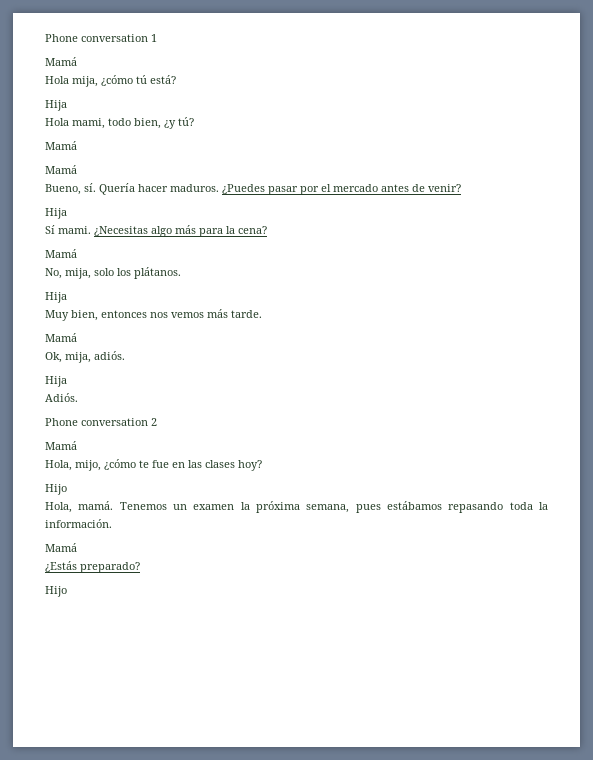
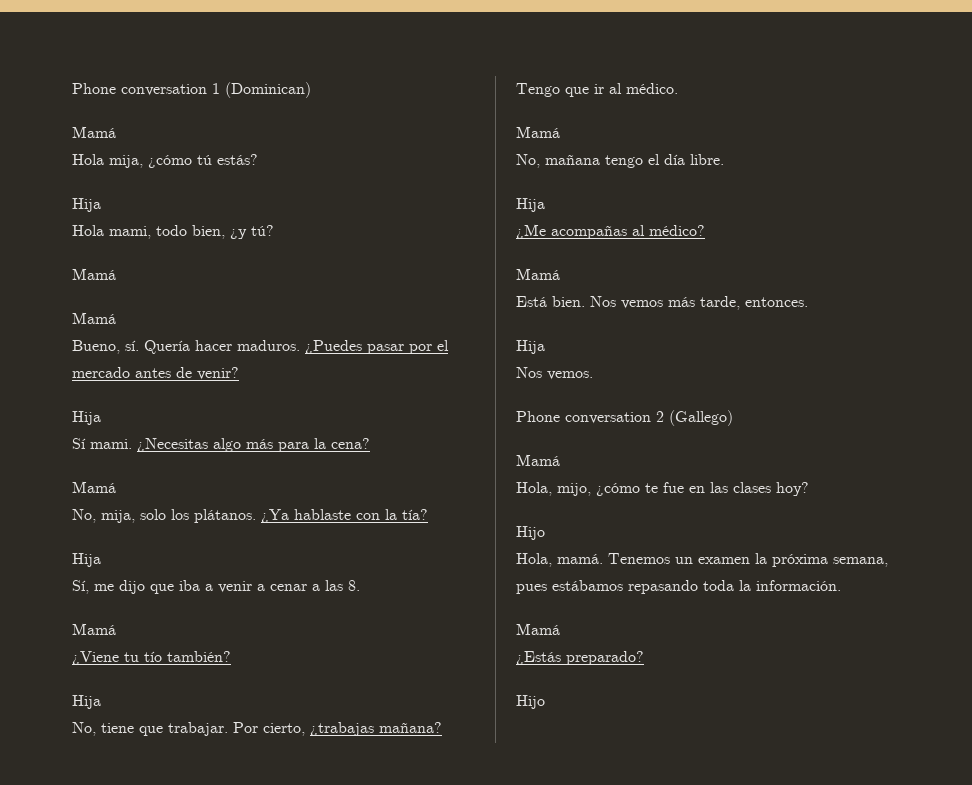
- Phone conversation 1
+ Phone conversation 1 (Dominican)
- Hola mija, ¿cómo tú está?
+ Hola mija, ¿cómo tú estás?
- No, mija, solo los plátanos.
+ No, mija, solo los plátanos. ¿Ya hablaste con la tía?
  Hija
- Muy bien, entonces nos vemos más tarde.
+ Sí, me dijo que iba a venir a cenar a las 8.
  Mamá
- Ok, mija, adiós.
+ ¿Viene tu tío también?
  Hija
- Adiós.
+ No, tiene que trabajar. Por cierto, ¿trabajas mañana? Tengo que ir al médico.
+ Mamá
+ No, mañana tengo el día libre.
+ Hija
+ ¿Me acompañas al médico?
+ Mamá
+ Está bien. Nos vemos más tarde, entonces.
+ Hija
+ Nos vemos.
- Phone conversation 2
+ Phone conversation 2 (Gallego)

